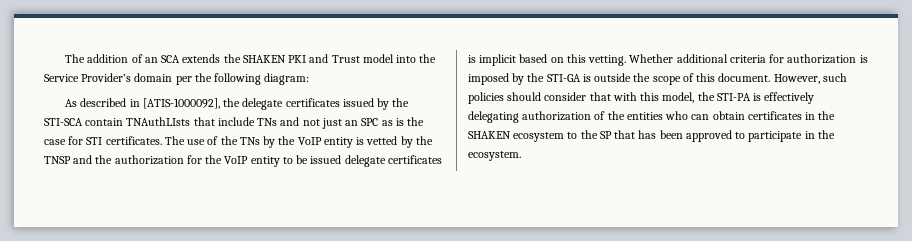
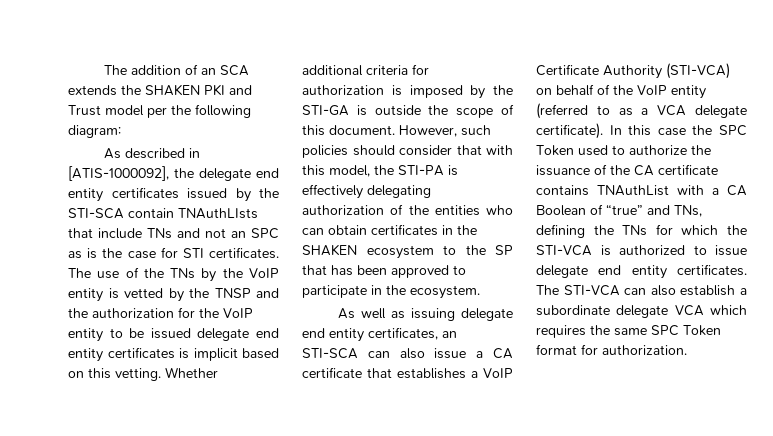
- The addition of an SCA extends the SHAKEN PKI and Trust model into the Service Provider’s domain per the following diagram:
+ The addition of an SCA extends the SHAKEN PKI and Trust model per the following diagram:
- As described in [ATIS-1000092], the delegate certificates issued by the STI-SCA contain TNAuthLIsts that include TNs and not just an SPC as is the case for STI certificates.
+ As described in [ATIS-1000092], the delegate end entity certificates issued by the STI-SCA contain TNAuthLIsts that include TNs and not an SPC as is the case for STI certificates.
- The use of the TNs by the VoIP entity is vetted by the TNSP and the authorization for the VoIP entity to be issued delegate certificates is implicit based on this vetting.
+ The use of the TNs by the VoIP entity is vetted by the TNSP and the authorization for the VoIP entity to be issued delegate end entity certificates is implicit based on this vetting.
+ As well as issuing delegate end entity certificates, an STI-SCA can also issue a CA certificate that establishes a VoIP Certificate Authority (STI-VCA) on behalf of the VoIP entity (referred to as a VCA delegate certificate). In this case the SPC Token used to authorize the issuance of the CA certificate contains TNAuthList with a CA Boolean of “true” and TNs, defining the TNs for which the STI-VCA is authorized to issue delegate end entity certificates. The STI-VCA can also establish a subordinate delegate VCA which requires the same SPC Token format for authorization.

